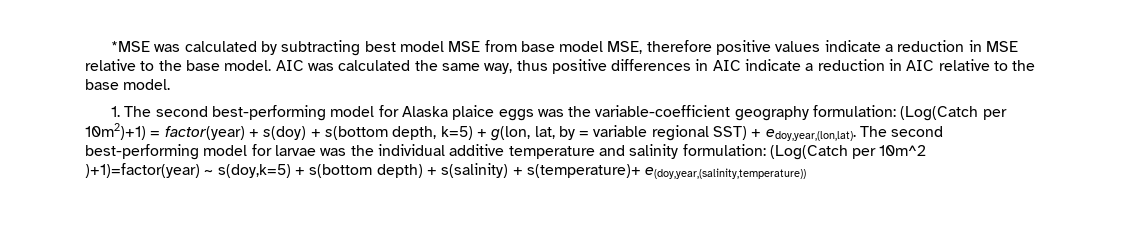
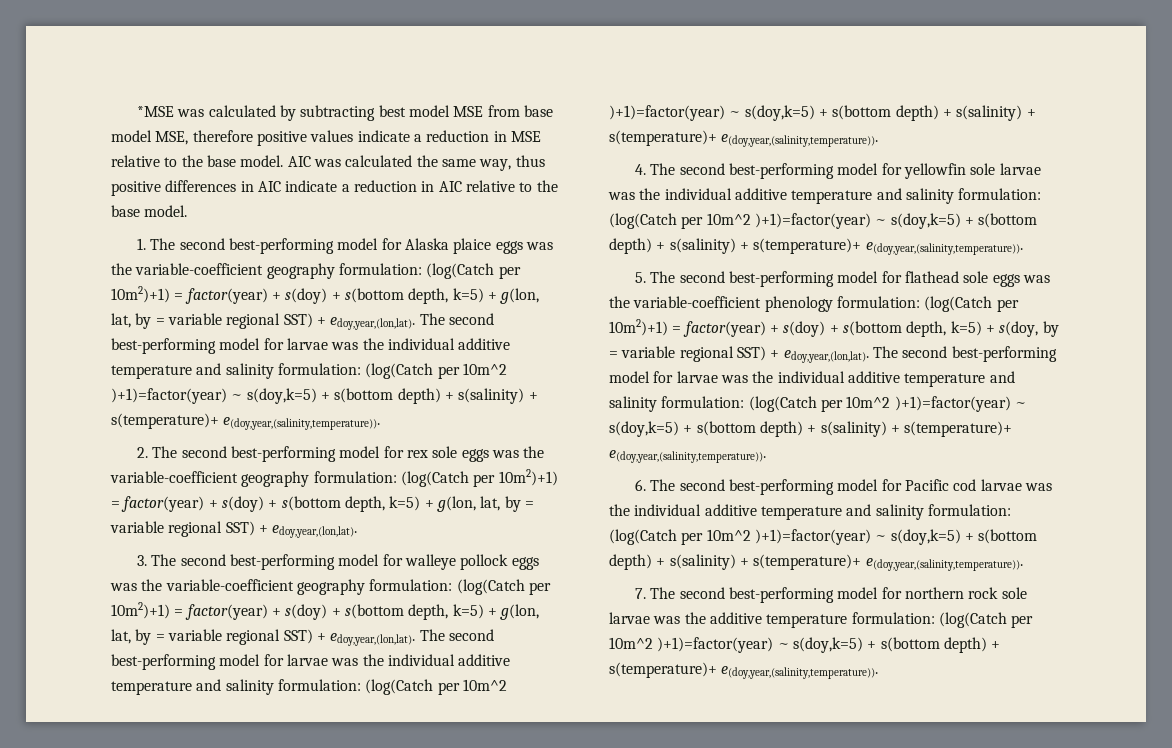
- 1. The second best-performing model for Alaska plaice eggs was the variable-coefficient geography formulation: (Log(Catch per 10m2)+1) = factor(year) + s(doy) + s(bottom depth, k=5) + g(lon, lat, by = variable regional SST) + edoy,year,(lon,lat). The second best-performing model for larvae was the individual additive temperature and salinity formulation: (Log(Catch per 10m^2 )+1)=factor(year) ~ s(doy,k=5) + s(bottom depth) + s(salinity) + s(temperature)+ e(doy,year,(salinity,temperature))
+ 1. The second best-performing model for Alaska plaice eggs was the variable-coefficient geography formulation: (log(Catch per 10m2)+1) = factor(year) + s(doy) + s(bottom depth, k=5) + g(lon, lat, by = variable regional SST) + edoy,year,(lon,lat). The second best-performing model for larvae was the individual additive temperature and salinity formulation: (log(Catch per 10m^2 )+1)=factor(year) ~ s(doy,k=5) + s(bottom depth) + s(salinity) + s(temperature)+ e(doy,year,(salinity,temperature)).
+ 2. The second best-performing model for rex sole eggs was the variable-coefficient geography formulation: (log(Catch per 10m2)+1) = factor(year) + s(doy) + s(bottom depth, k=5) + g(lon, lat, by = variable regional SST) + edoy,year,(lon,lat).
+ 3. The second best-performing model for walleye pollock eggs was the variable-coefficient geography formulation: (log(Catch per 10m2)+1) = factor(year) + s(doy) + s(bottom depth, k=5) + g(lon, lat, by = variable regional SST) + edoy,year,(lon,lat). The second best-performing model for larvae was the individual additive temperature and salinity formulation: (log(Catch per 10m^2 )+1)=factor(year) ~ s(doy,k=5) + s(bottom depth) + s(salinity) + s(temperature)+ e(doy,year,(salinity,temperature)).
+ 4. The second best-performing model for yellowfin sole larvae was the individual additive temperature and salinity formulation: (log(Catch per 10m^2 )+1)=factor(year) ~ s(doy,k=5) + s(bottom depth) + s(salinity) + s(temperature)+ e(doy,year,(salinity,temperature)).
+ 5. The second best-performing model for flathead sole eggs was the variable-coefficient phenology formulation: (log(Catch per 10m2)+1) = factor(year) + s(doy) + s(bottom depth, k=5) + s(doy, by = variable regional SST) + edoy,year,(lon,lat). The second best-performing model for larvae was the individual additive temperature and salinity formulation: (log(Catch per 10m^2 )+1)=factor(year) ~ s(doy,k=5) + s(bottom depth) + s(salinity) + s(temperature)+ e(doy,year,(salinity,temperature)).
+ 6. The second best-performing model for Pacific cod larvae was the individual additive temperature and salinity formulation: (log(Catch per 10m^2 )+1)=factor(year) ~ s(doy,k=5) + s(bottom depth) + s(salinity) + s(temperature)+ e(doy,year,(salinity,temperature)).
+ 7. The second best-performing model for northern rock sole larvae was the additive temperature formulation: (log(Catch per 10m^2 )+1)=factor(year) ~ s(doy,k=5) + s(bottom depth) + s(temperature)+ e(doy,year,(salinity,temperature)).

